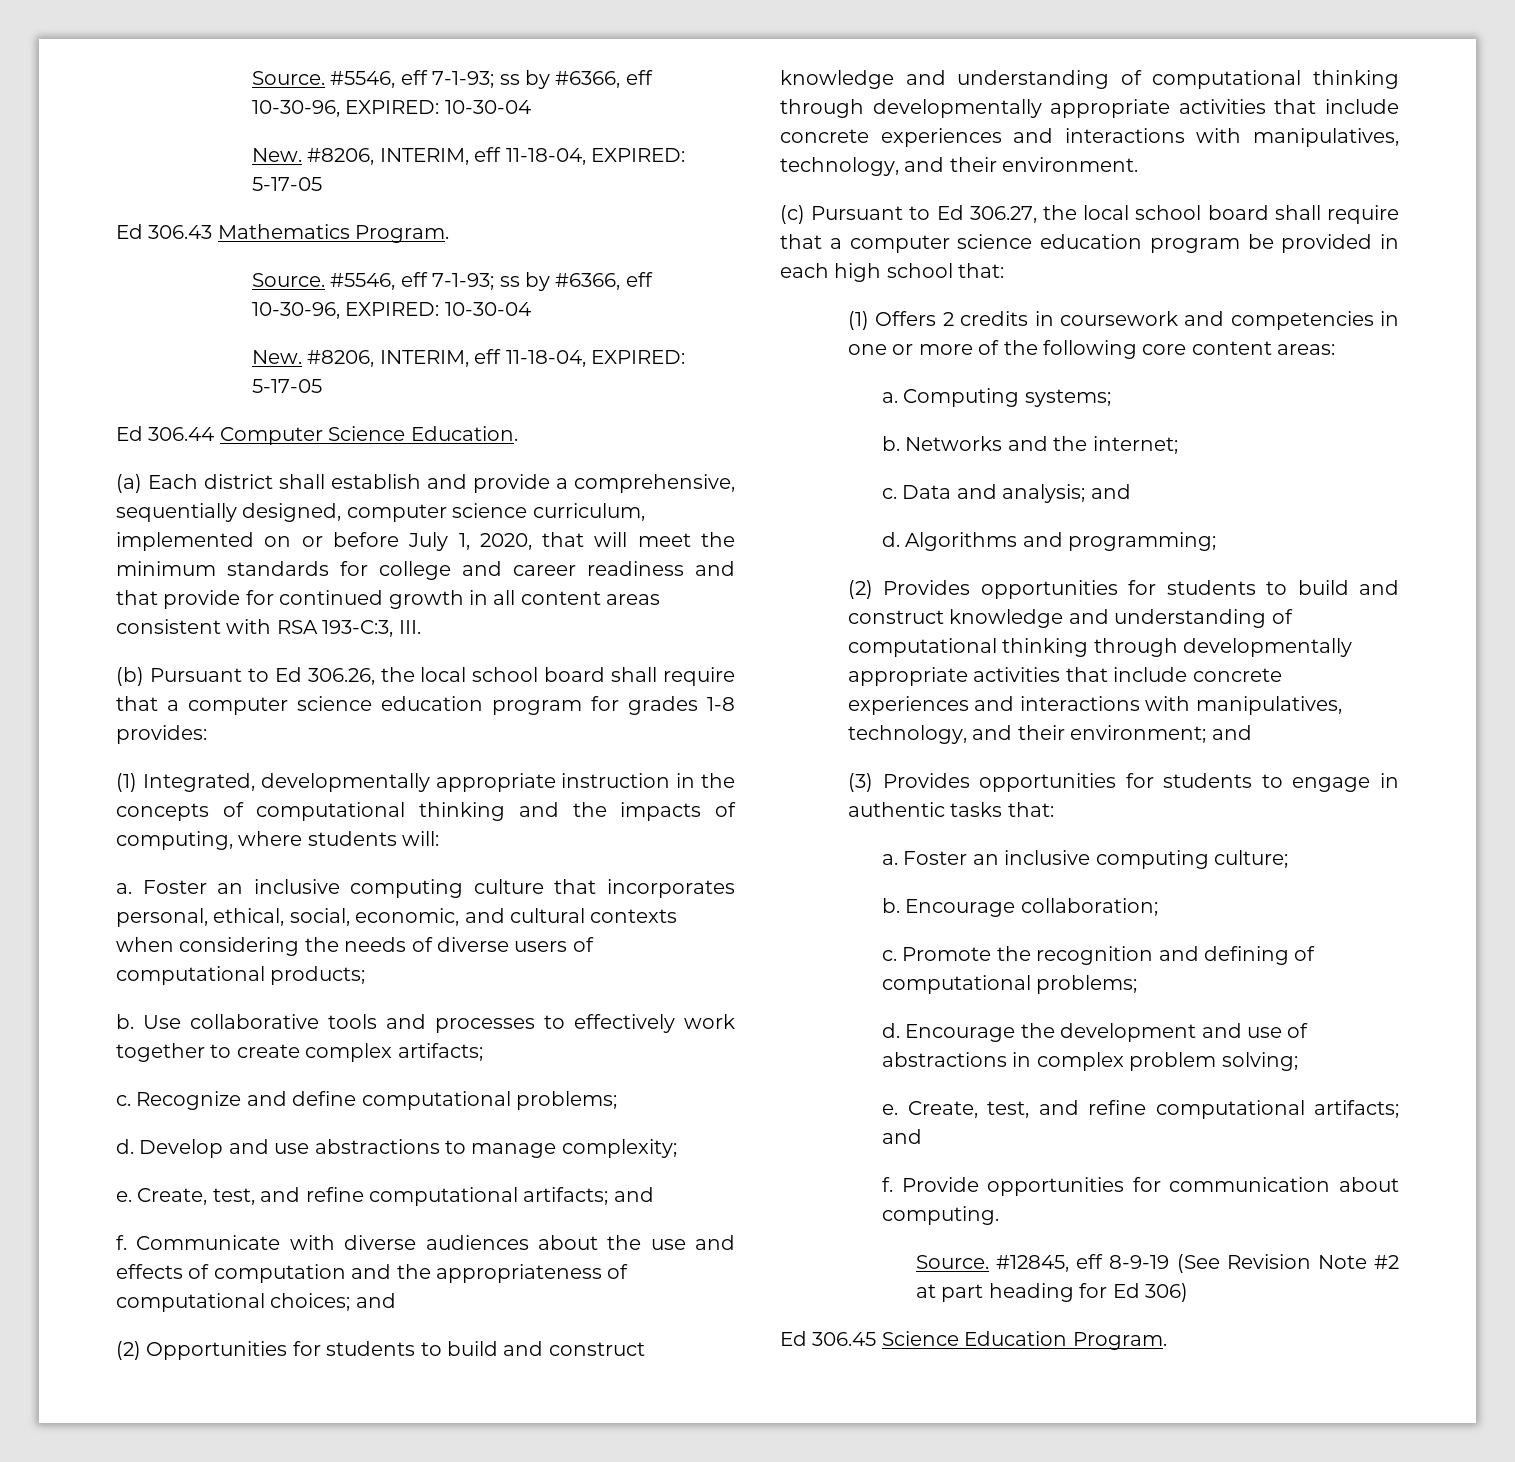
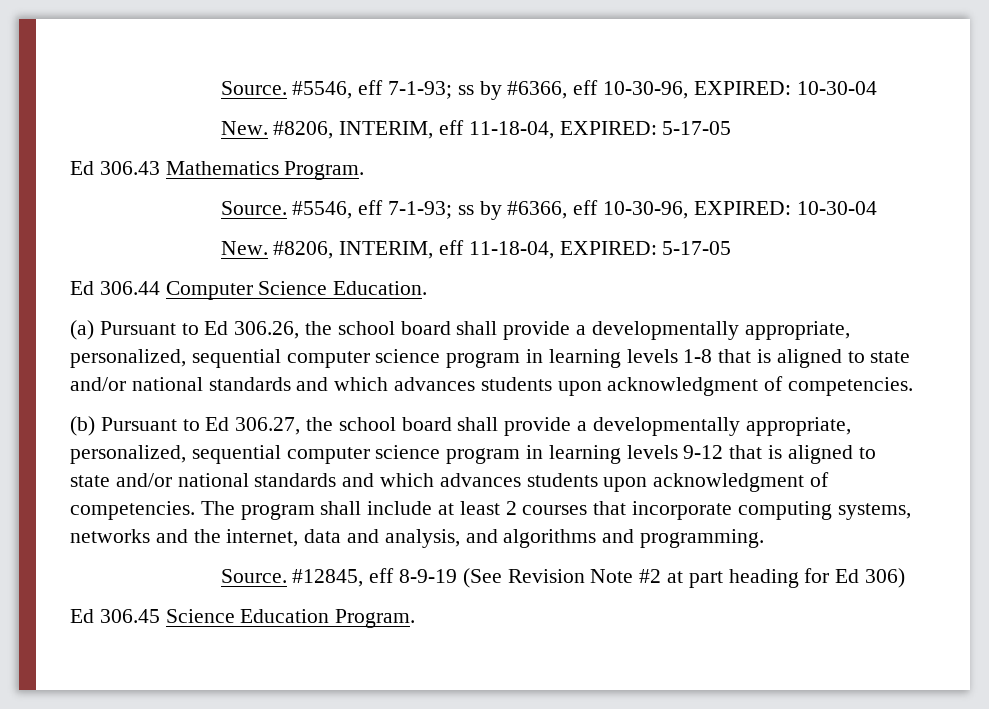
- (a) Each district shall establish and provide a comprehensive, sequentially designed, computer science curriculum, implemented on or before July 1, 2020, that will meet the minimum standards for college and career readiness and that provide for continued growth in all content areas consistent with RSA 193-C:3, III.
- (b) Pursuant to Ed 306.26, the local school board shall require that a computer science education program for grades 1-8 provides:
- (1) Integrated, developmentally appropriate instruction in the concepts of computational thinking and the impacts of computing, where students will:
- a. Foster an inclusive computing culture that incorporates personal, ethical, social, economic, and cultural contexts when considering the needs of diverse users of computational products;
- b. Use collaborative tools and processes to effectively work together to create complex artifacts;
- c. Recognize and define computational problems;
- d. Develop and use abstractions to manage complexity;
- e. Create, test, and refine computational artifacts; and
- f. Communicate with diverse audiences about the use and effects of computation and the appropriateness of computational choices; and
- (2) Opportunities for students to build and construct knowledge and understanding of computational thinking through developmentally appropriate activities that include concrete experiences and interactions with manipulatives, technology, and their environment.
- (c) Pursuant to Ed 306.27, the local school board shall require that a computer science education program be provided in each high school that:
- (1) Offers 2 credits in coursework and competencies in one or more of the following core content areas:
- a. Computing systems;
- b. Networks and the internet;
- c. Data and analysis; and
- d. Algorithms and programming;
- (2) Provides opportunities for students to build and construct knowledge and understanding of computational thinking through developmentally appropriate activities that include concrete experiences and interactions with manipulatives, technology, and their environment; and
- (3) Provides opportunities for students to engage in authentic tasks that:
- a. Foster an inclusive computing culture;
- b. Encourage collaboration;
- c. Promote the recognition and defining of computational problems;
- d. Encourage the development and use of abstractions in complex problem solving;
- e. Create, test, and refine computational artifacts; and
- f. Provide opportunities for communication about computing.
+ (a) Pursuant to Ed 306.26, the school board shall provide a developmentally appropriate, personalized, sequential computer science program in learning levels 1-8 that is aligned to state and/or national standards and which advances students upon acknowledgment of competencies.
+ (b) Pursuant to Ed 306.27, the school board shall provide a developmentally appropriate, personalized, sequential computer science program in learning levels 9-12 that is aligned to state and/or national standards and which advances students upon acknowledgment of competencies. The program shall include at least 2 courses that incorporate computing systems, networks and the internet, data and analysis, and algorithms and programming.

